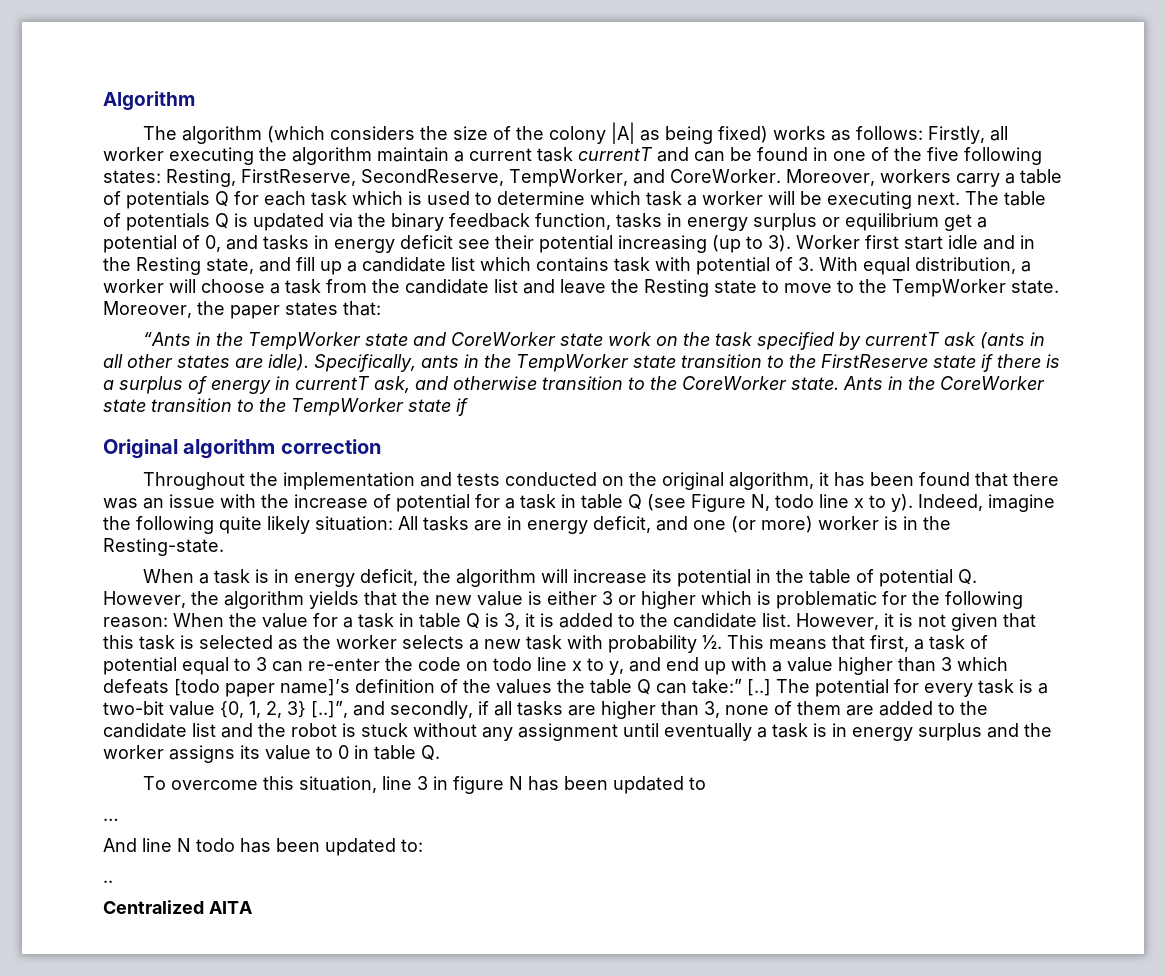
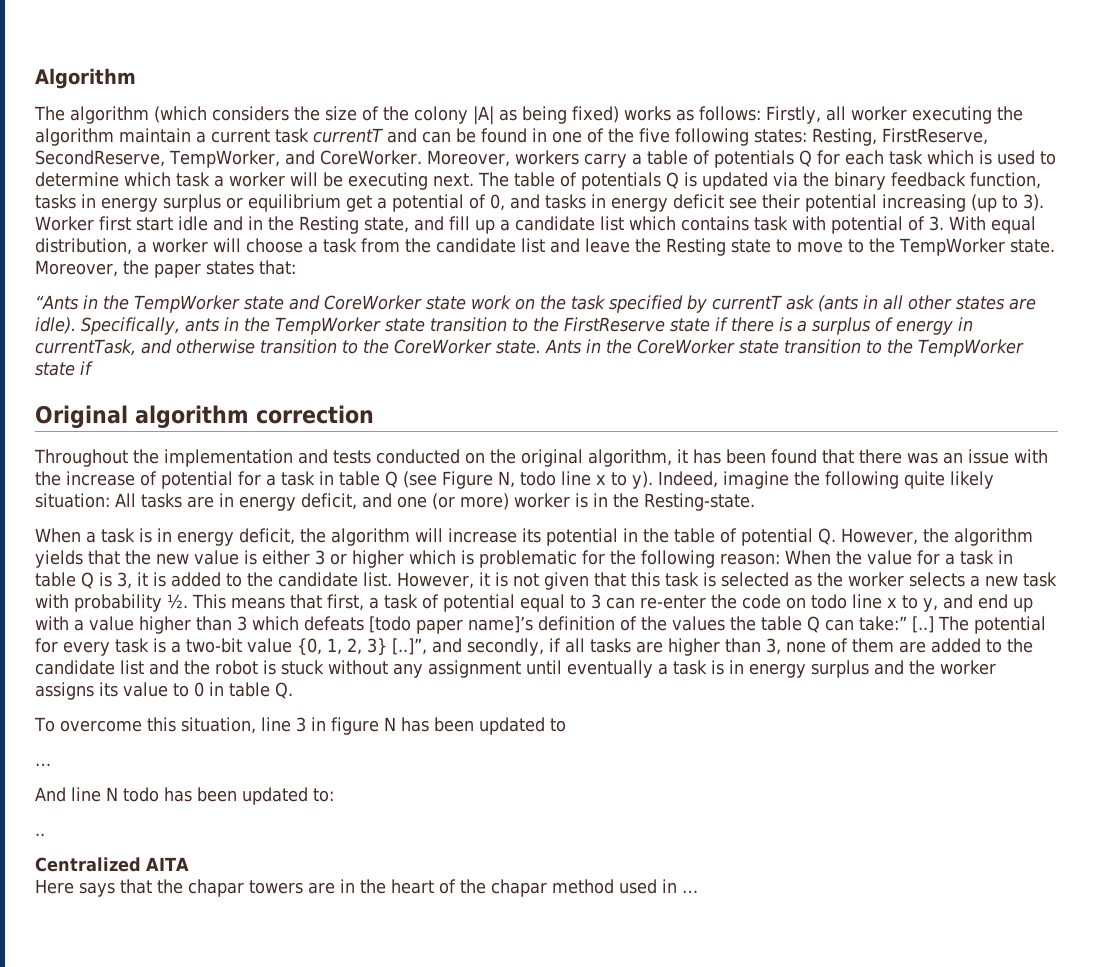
- Specifically, ants in the TempWorker state transition to the FirstReserve state if there is a surplus of energy in currentT ask, and otherwise transition to the CoreWorker state.
+ Specifically, ants in the TempWorker state transition to the FirstReserve state if there is a surplus of energy in currentTask, and otherwise transition to the CoreWorker state.
+ Here says that the chapar towers are in the heart of the chapar method used in …

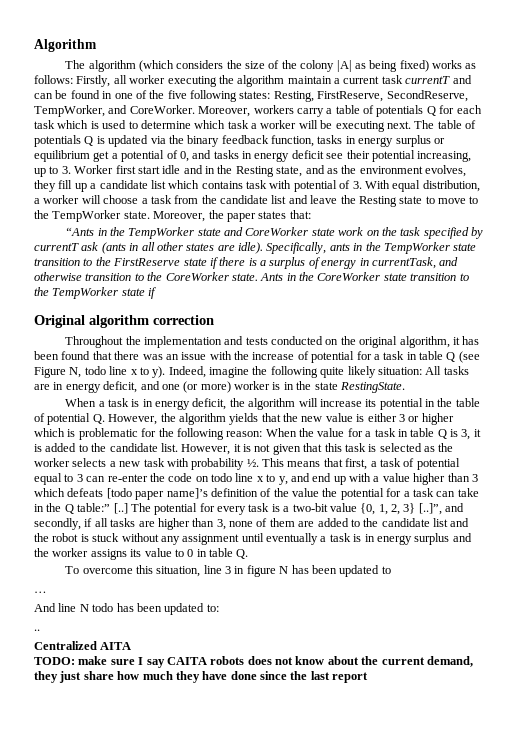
- The table of potentials Q is updated via the binary feedback function, tasks in energy surplus or equilibrium get a potential of 0, and tasks in energy deficit see their potential increasing (up to 3). Worker first start idle and in the Resting state, and fill up a candidate list which contains task with potential of 3. With equal distribution, a worker will choose a task from the candidate list and leave the Resting state to move to the TempWorker state.
+ The table of potentials Q is updated via the binary feedback function, tasks in energy surplus or equilibrium get a potential of 0, and tasks in energy deficit see their potential increasing, up to 3. Worker first start idle and in the Resting state, and as the environment evolves, they fill up a candidate list which contains task with potential of 3. With equal distribution, a worker will choose a task from the candidate list and leave the Resting state to move to the TempWorker state.
- Indeed, imagine the following quite likely situation: All tasks are in energy deficit, and one (or more) worker is in the Resting-state.
+ Indeed, imagine the following quite likely situation: All tasks are in energy deficit, and one (or more) worker is in the state RestingState.
- This means that first, a task of potential equal to 3 can re-enter the code on todo line x to y, and end up with a value higher than 3 which defeats [todo paper name]’s definition of the values the table Q can take:” [..]
+ This means that first, a task of potential equal to 3 can re-enter the code on todo line x to y, and end up with a value higher than 3 which defeats [todo paper name]’s definition of the value the potential for a task can take in the Q table:” [..]
- Here says that the chapar towers are in the heart of the chapar method used in …
+ TODO: make sure I say CAITA robots does not know about the current demand, they just share how much they have done since the last report

